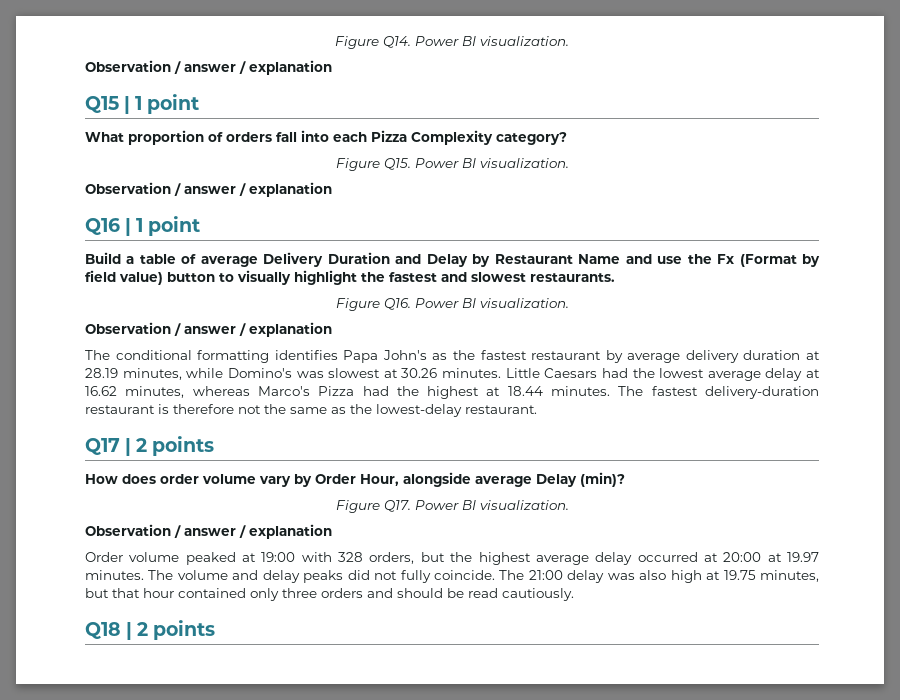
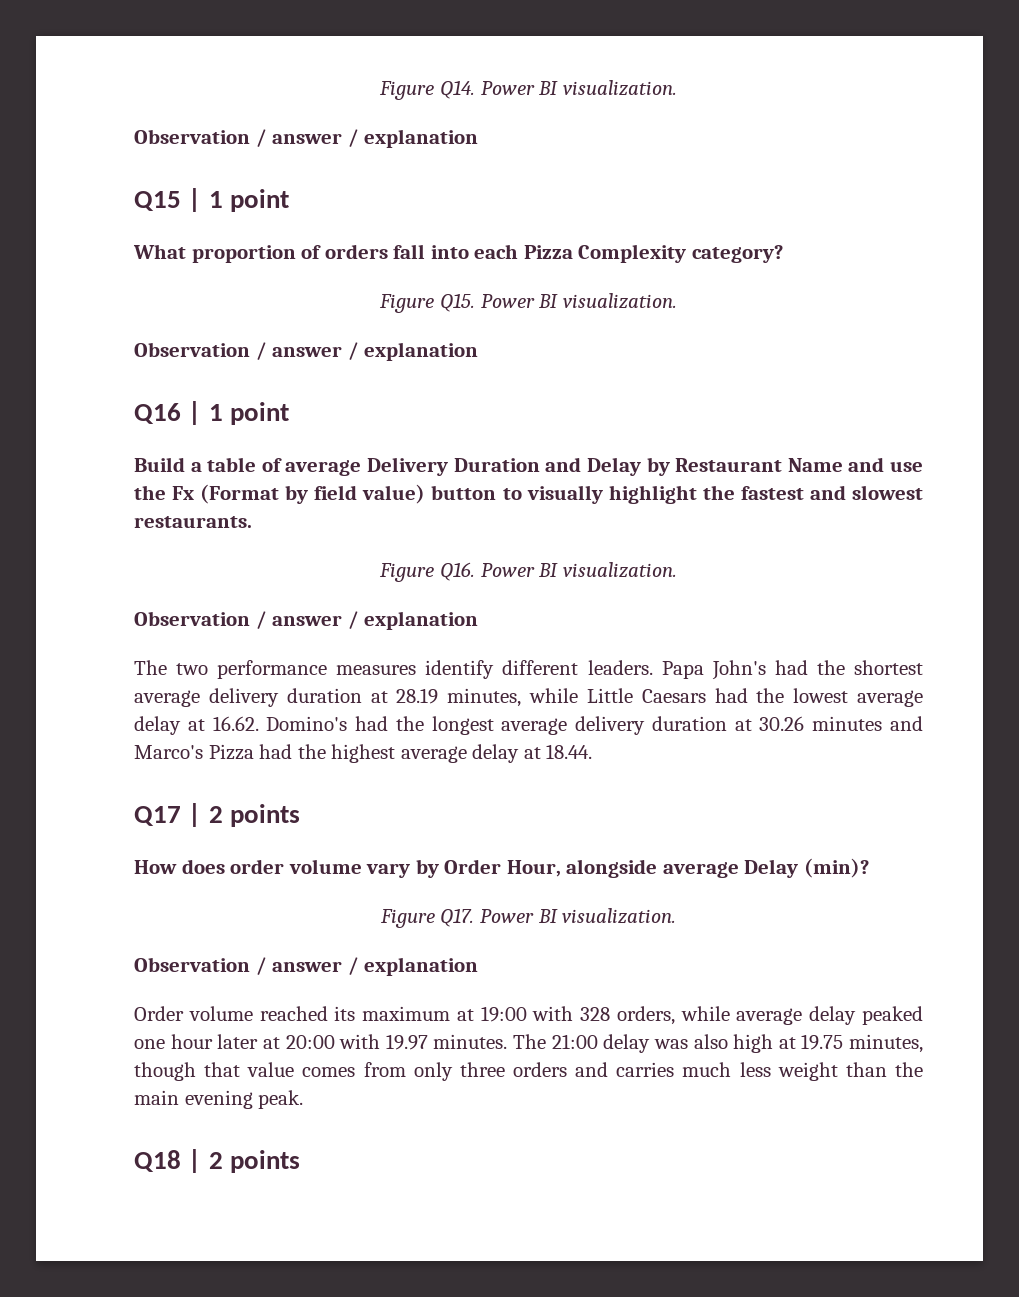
- The conditional formatting identifies Papa John's as the fastest restaurant by average delivery duration at 28.19 minutes, while Domino's was slowest at 30.26 minutes. Little Caesars had the lowest average delay at 16.62 minutes, whereas Marco's Pizza had the highest at 18.44 minutes. The fastest delivery-duration restaurant is therefore not the same as the lowest-delay restaurant.
+ The two performance measures identify different leaders. Papa John's had the shortest average delivery duration at 28.19 minutes, while Little Caesars had the lowest average delay at 16.62. Domino's had the longest average delivery duration at 30.26 minutes and Marco's Pizza had the highest average delay at 18.44.
- Order volume peaked at 19:00 with 328 orders, but the highest average delay occurred at 20:00 at 19.97 minutes.
+ Order volume reached its maximum at 19:00 with 328 orders, while average delay peaked one hour later at 20:00 with 19.97 minutes.
- The volume and delay peaks did not fully coincide. The 21:00 delay was also high at 19.75 minutes, but that hour contained only three orders and should be read cautiously.
+ The 21:00 delay was also high at 19.75 minutes, though that value comes from only three orders and carries much less weight than the main evening peak.

